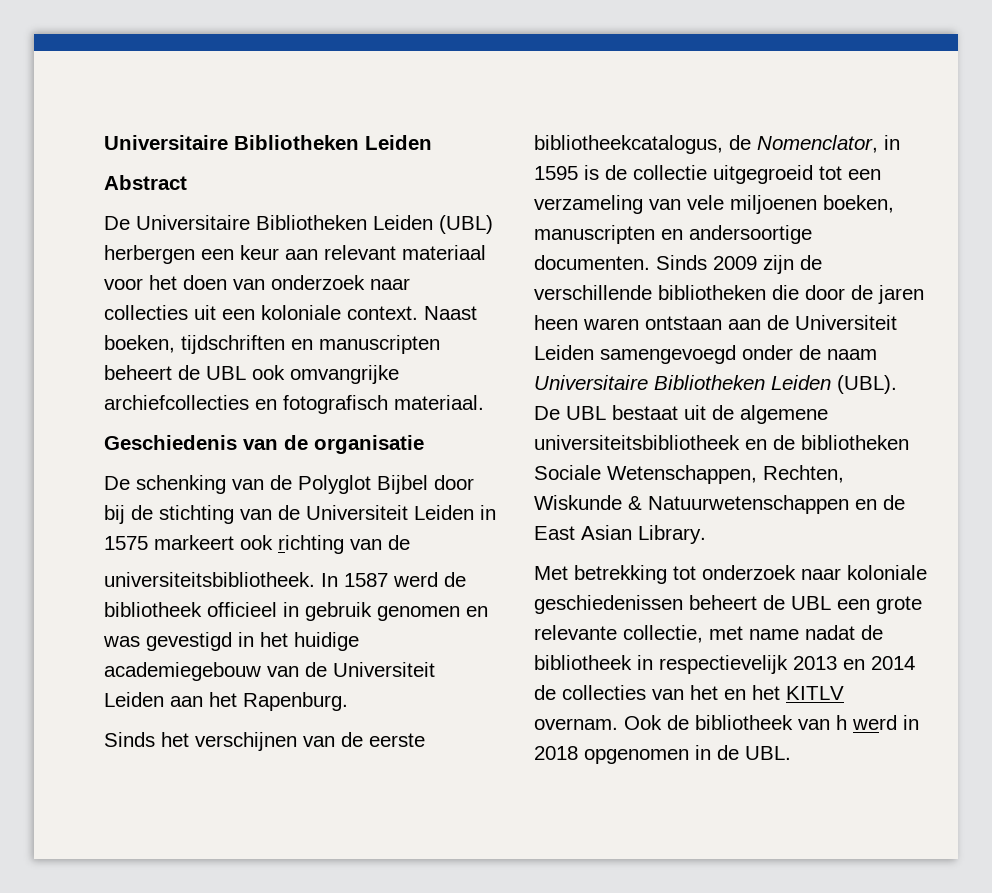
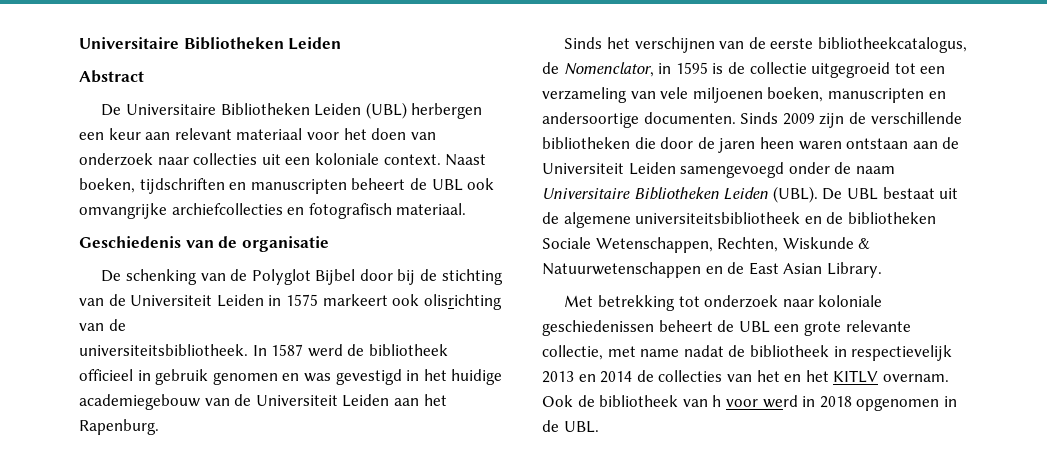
- De schenking van de Polyglot Bijbel door bij de stichting van de Universiteit Leiden in 1575 markeert ook richting van de
+ De schenking van de Polyglot Bijbel door bij de stichting van de Universiteit Leiden in 1575 markeert ook olisrichting van de
- Ook de bibliotheek van h werd in 2018 opgenomen in de UBL.
+ Ook de bibliotheek van h voor werd in 2018 opgenomen in de UBL.

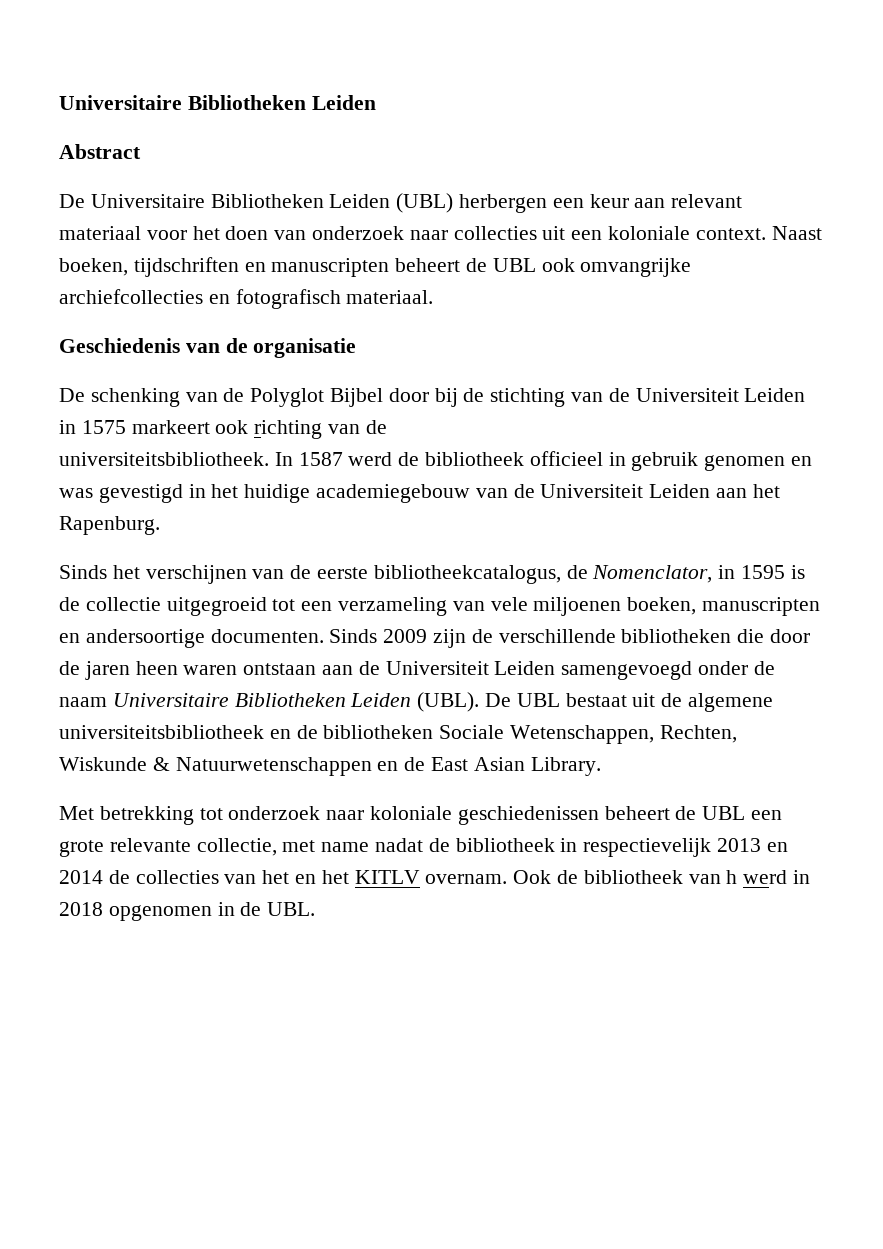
- De schenking van de Polyglot Bijbel door bij de stichting van de Universiteit Leiden in 1575 markeert ook olisrichting van de
+ De schenking van de Polyglot Bijbel door bij de stichting van de Universiteit Leiden in 1575 markeert ook richting van de
- Ook de bibliotheek van h voor werd in 2018 opgenomen in de UBL.
+ Ook de bibliotheek van h werd in 2018 opgenomen in de UBL.

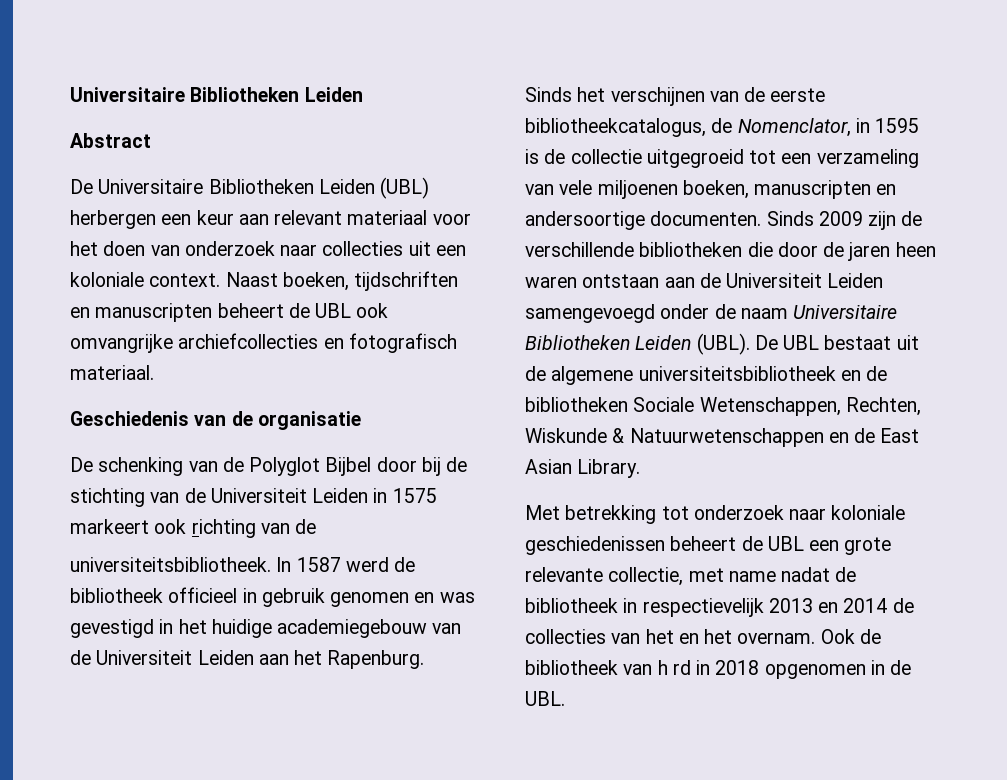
- Met betrekking tot onderzoek naar koloniale geschiedenissen beheert de UBL een grote relevante collectie, met name nadat de bibliotheek in respectievelijk 2013 en 2014 de collecties van het en het KITLV overnam.
+ Met betrekking tot onderzoek naar koloniale geschiedenissen beheert de UBL een grote relevante collectie, met name nadat de bibliotheek in respectievelijk 2013 en 2014 de collecties van het en het overnam.
- Ook de bibliotheek van h werd in 2018 opgenomen in de UBL.
+ Ook de bibliotheek van h rd in 2018 opgenomen in de UBL.

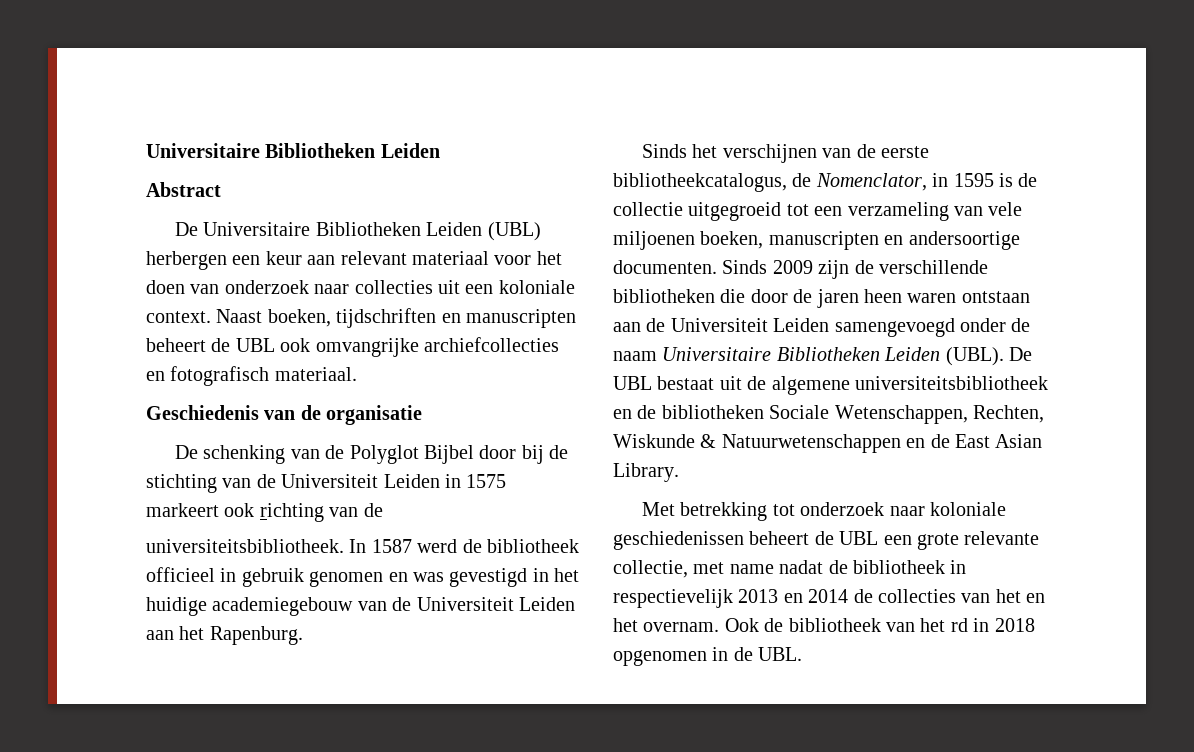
- Ook de bibliotheek van h rd in 2018 opgenomen in de UBL.
+ Ook de bibliotheek van het rd in 2018 opgenomen in de UBL.

